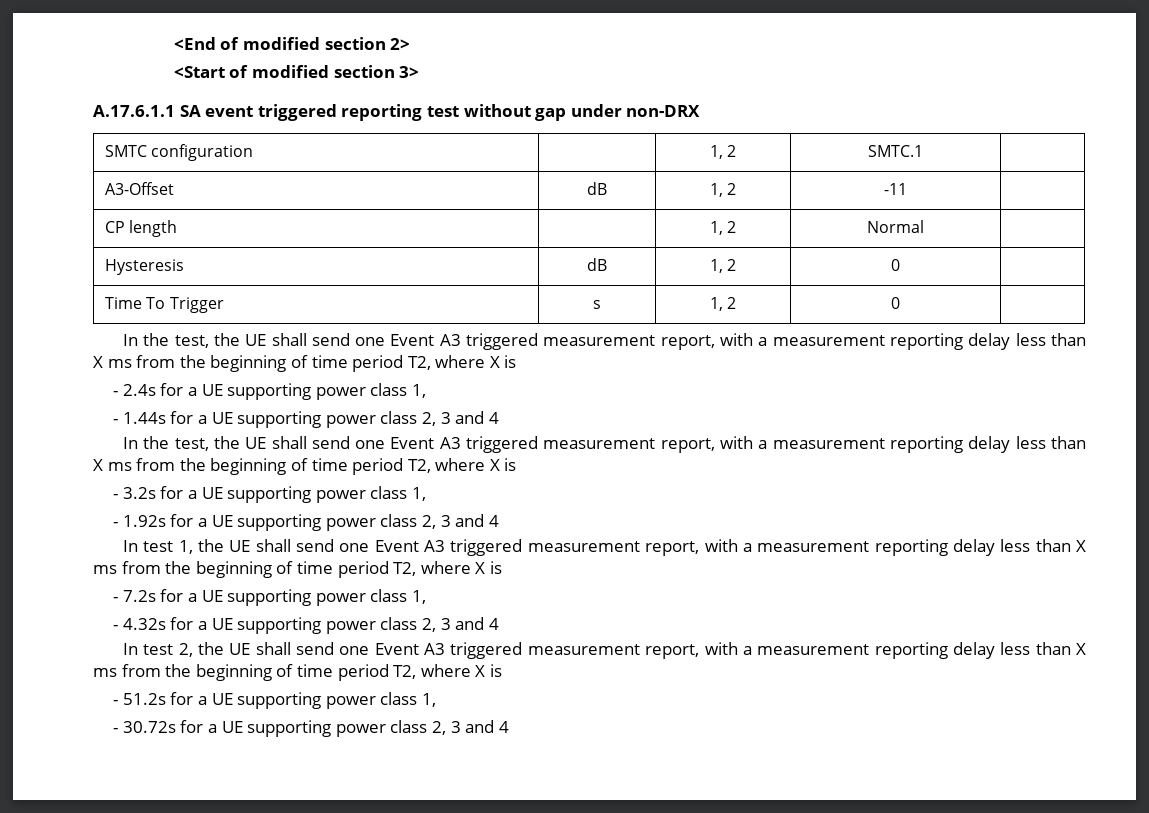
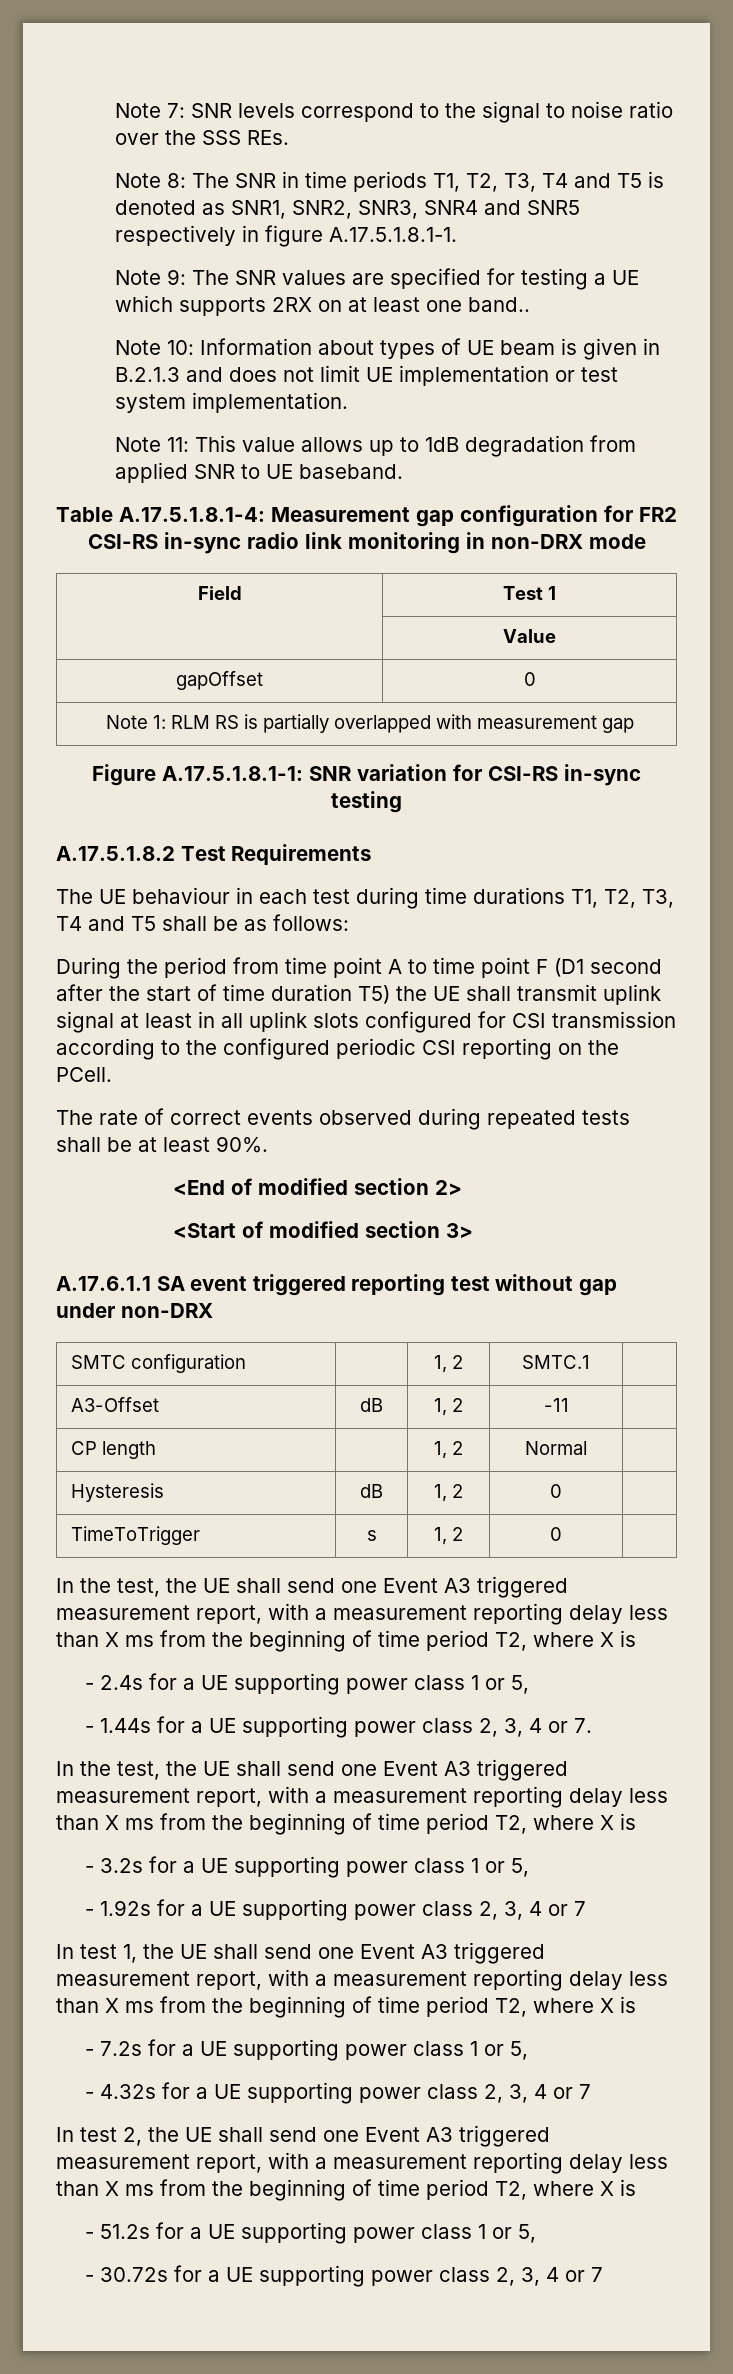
+ Note 7: SNR levels correspond to the signal to noise ratio over the SSS REs.
+ Note 8: The SNR in time periods T1, T2, T3, T4 and T5 is denoted as SNR1, SNR2, SNR3, SNR4 and SNR5 respectively in figure A.17.5.1.8.1-1.
+ Note 9: The SNR values are specified for testing a UE which supports 2RX on at least one band..
+ Note 10: Information about types of UE beam is given in B.2.1.3 and does not limit UE implementation or test system implementation.
+ Note 11: This value allows up to 1dB degradation from applied SNR to UE baseband.
+ Table A.17.5.1.8.1-4: Measurement gap configuration for FR2 CSI-RS in-sync radio link monitoring in non-DRX mode
+ Field | Test 1
+ | Value
+ gapOffset | 0
+ Note 1: RLM RS is partially overlapped with measurement gap
+ Figure A.17.5.1.8.1-1: SNR variation for CSI-RS in-sync testing
+ A.17.5.1.8.2 Test Requirements
+ The UE behaviour in each test during time durations T1, T2, T3, T4 and T5 shall be as follows:
+ During the period from time point A to time point F (D1 second after the start of time duration T5) the UE shall transmit uplink signal at least in all uplink slots configured for CSI transmission according to the configured periodic CSI reporting on the PCell.
+ The rate of correct events observed during repeated tests shall be at least 90%.
- Time To Trigger | s | 1, 2 | 0 |
+ TimeToTrigger | s | 1, 2 | 0 |
- - 2.4s for a UE supporting power class 1,
+ - 2.4s for a UE supporting power class 1 or 5,
- - 1.44s for a UE supporting power class 2, 3 and 4
+ - 1.44s for a UE supporting power class 2, 3, 4 or 7.
- - 3.2s for a UE supporting power class 1,
+ - 3.2s for a UE supporting power class 1 or 5,
- - 1.92s for a UE supporting power class 2, 3 and 4
+ - 1.92s for a UE supporting power class 2, 3, 4 or 7
- - 7.2s for a UE supporting power class 1,
+ - 7.2s for a UE supporting power class 1 or 5,
- - 4.32s for a UE supporting power class 2, 3 and 4
+ - 4.32s for a UE supporting power class 2, 3, 4 or 7
- - 51.2s for a UE supporting power class 1,
+ - 51.2s for a UE supporting power class 1 or 5,
- - 30.72s for a UE supporting power class 2, 3 and 4
+ - 30.72s for a UE supporting power class 2, 3, 4 or 7

